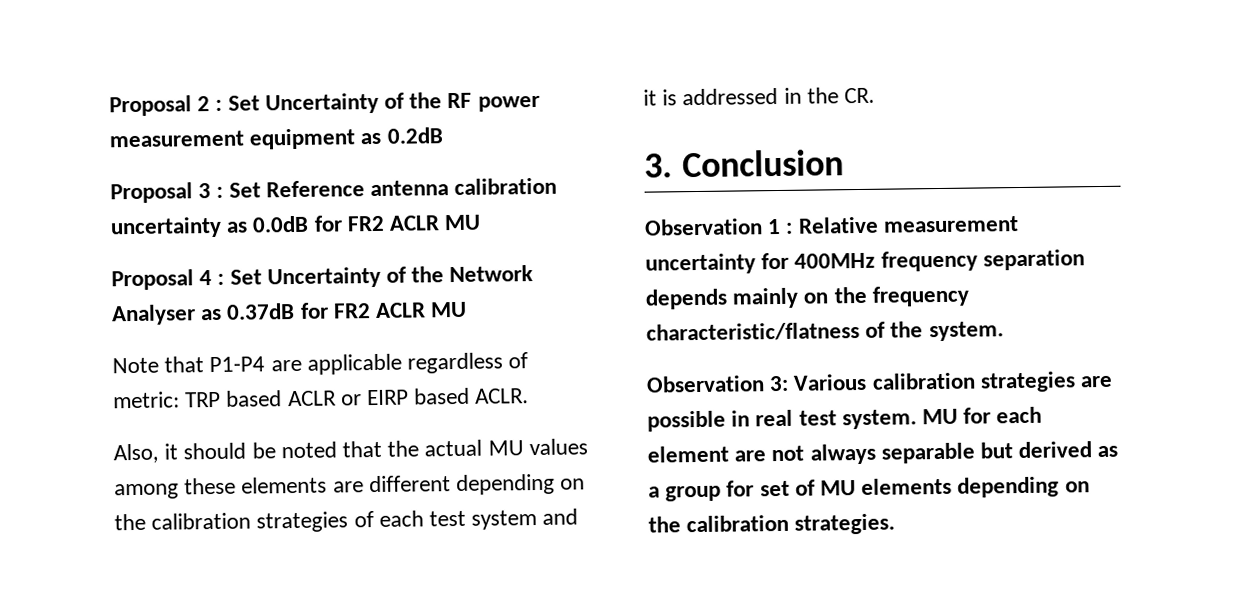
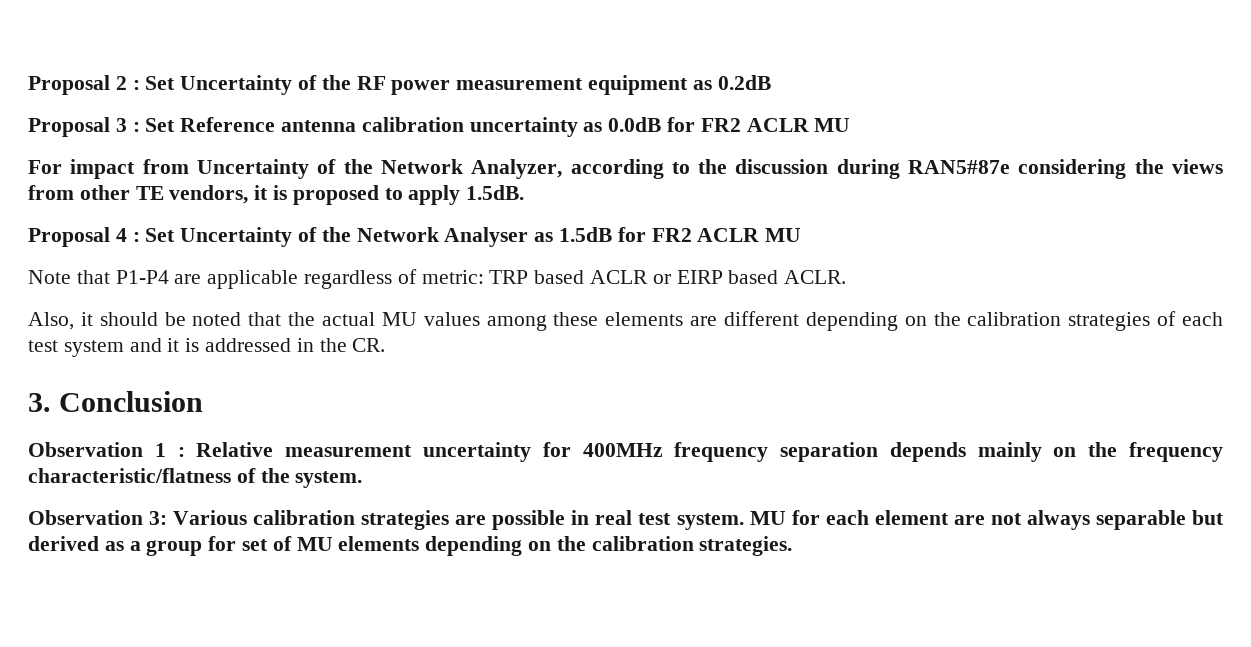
+ For impact from Uncertainty of the Network Analyzer, according to the discussion during RAN5#87e considering the views from other TE vendors, it is proposed to apply 1.5dB.
- Proposal 4 : Set Uncertainty of the Network Analyser as 0.37dB for FR2 ACLR MU
+ Proposal 4 : Set Uncertainty of the Network Analyser as 1.5dB for FR2 ACLR MU

